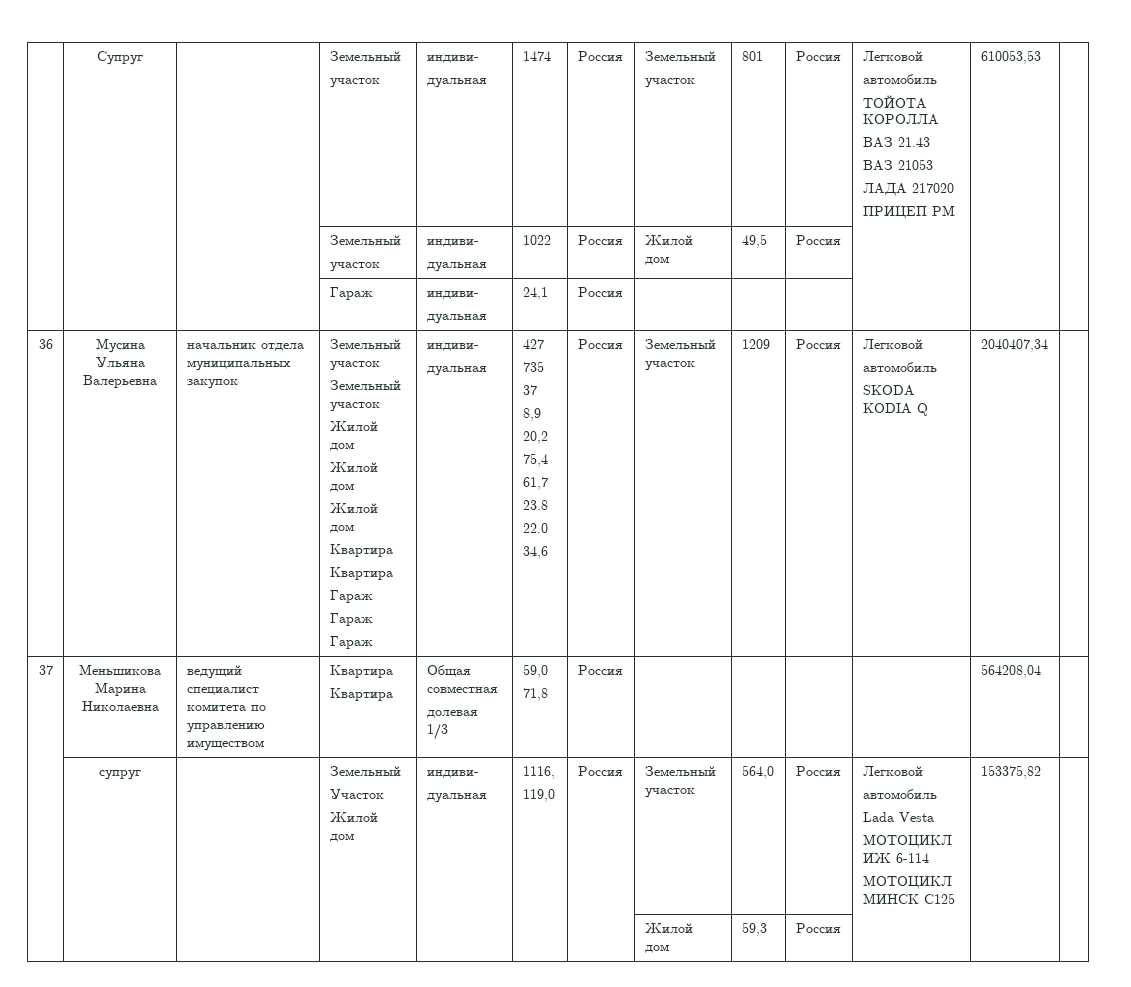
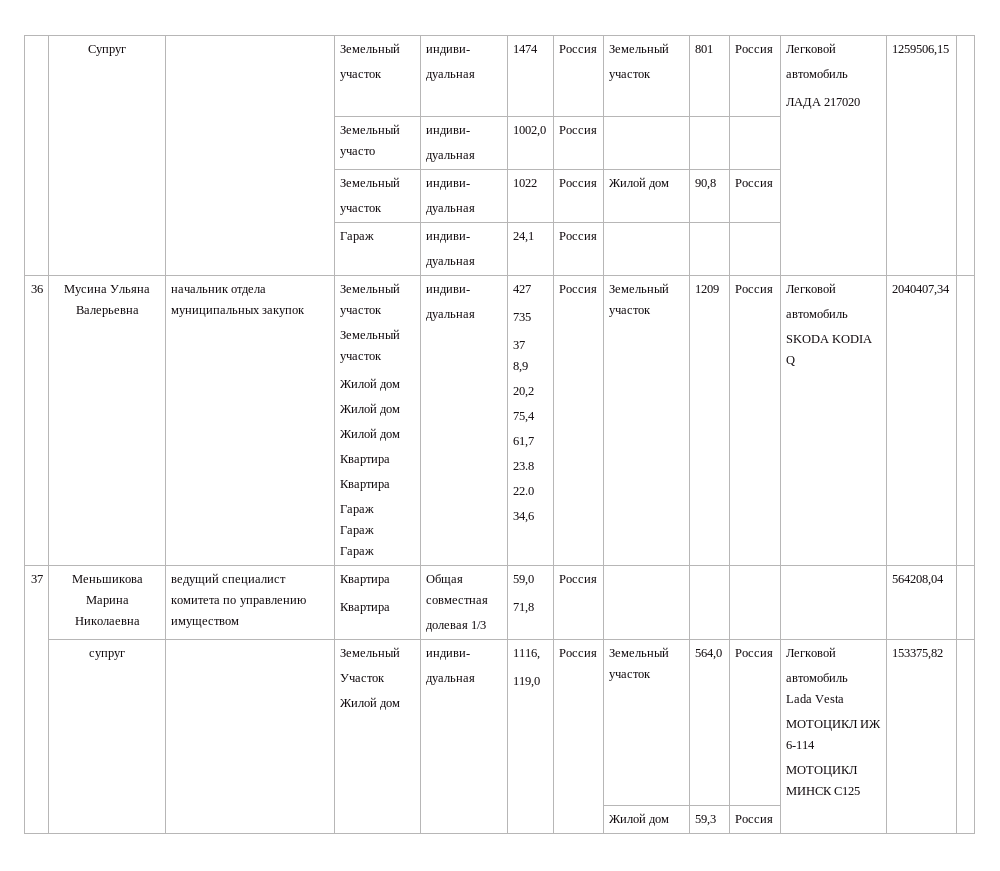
  | Супруг | | Земельный
  участок | индиви-
  дуальная | 1474 | Россия | Земельный
  участок | 801 | Россия | Легковой
  автомобиль
- ТОЙОТА КОРОЛЛА
- ВАЗ 21.43
- ВАЗ 21053
- ЛАДА 217020
- ПРИЦЕП РМ | 610053,53 |
+ ЛАДА 217020 | 1259506,15 |
+ | | | Земельный участо | индиви-
+ дуальная | 1002,0 | Россия | | | | | |
  | | | Земельный
  участок | индиви-
- дуальная | 1022 | Россия | Жилой дом | 49,5 | Россия | | |
+ дуальная | 1022 | Россия | Жилой дом | 90,8 | Россия | | |

